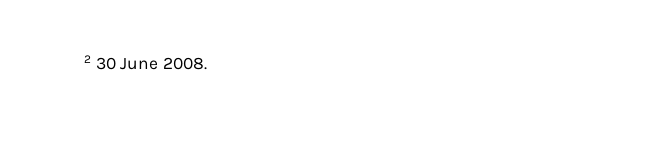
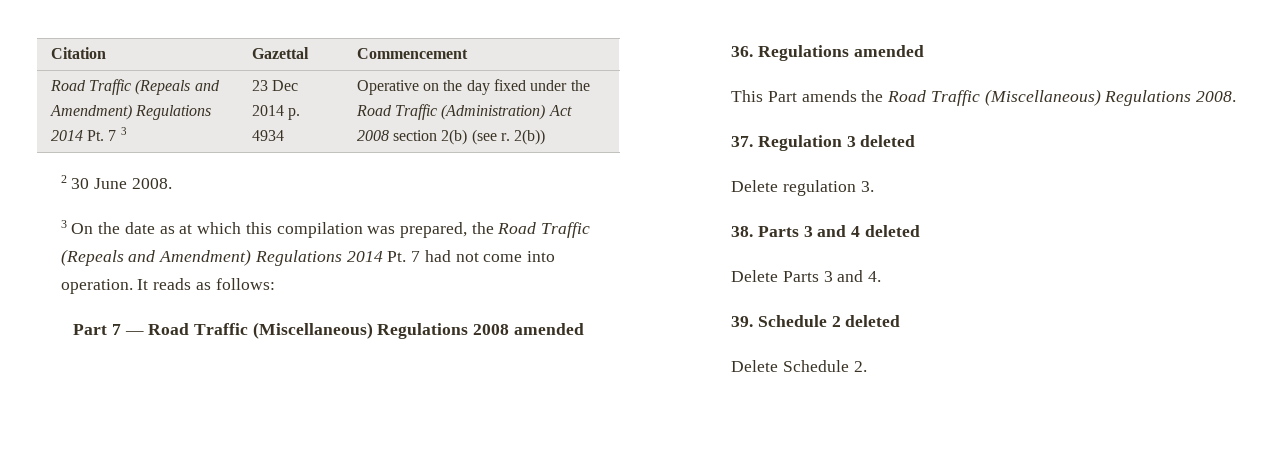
+ Citation | Gazettal | Commencement
+ Road Traffic (Repeals and Amendment) Regulations 2014 Pt. 7 3 | 23 Dec 2014 p. 4934 | Operative on the day fixed under the Road Traffic (Administration) Act 2008 section 2(b) (see r. 2(b))
  2 30 June 2008.
+ 3 On the date as at which this compilation was prepared, the Road Traffic (Repeals and Amendment) Regulations 2014 Pt. 7 had not come into operation. It reads as follows:
+ Part 7 — Road Traffic (Miscellaneous) Regulations 2008 amended
+ 36. Regulations amended
+ This Part amends the Road Traffic (Miscellaneous) Regulations 2008.
+ 37. Regulation 3 deleted
+ Delete regulation 3.
+ 38. Parts 3 and 4 deleted
+ Delete Parts 3 and 4.
+ 39. Schedule 2 deleted
+ Delete Schedule 2.

